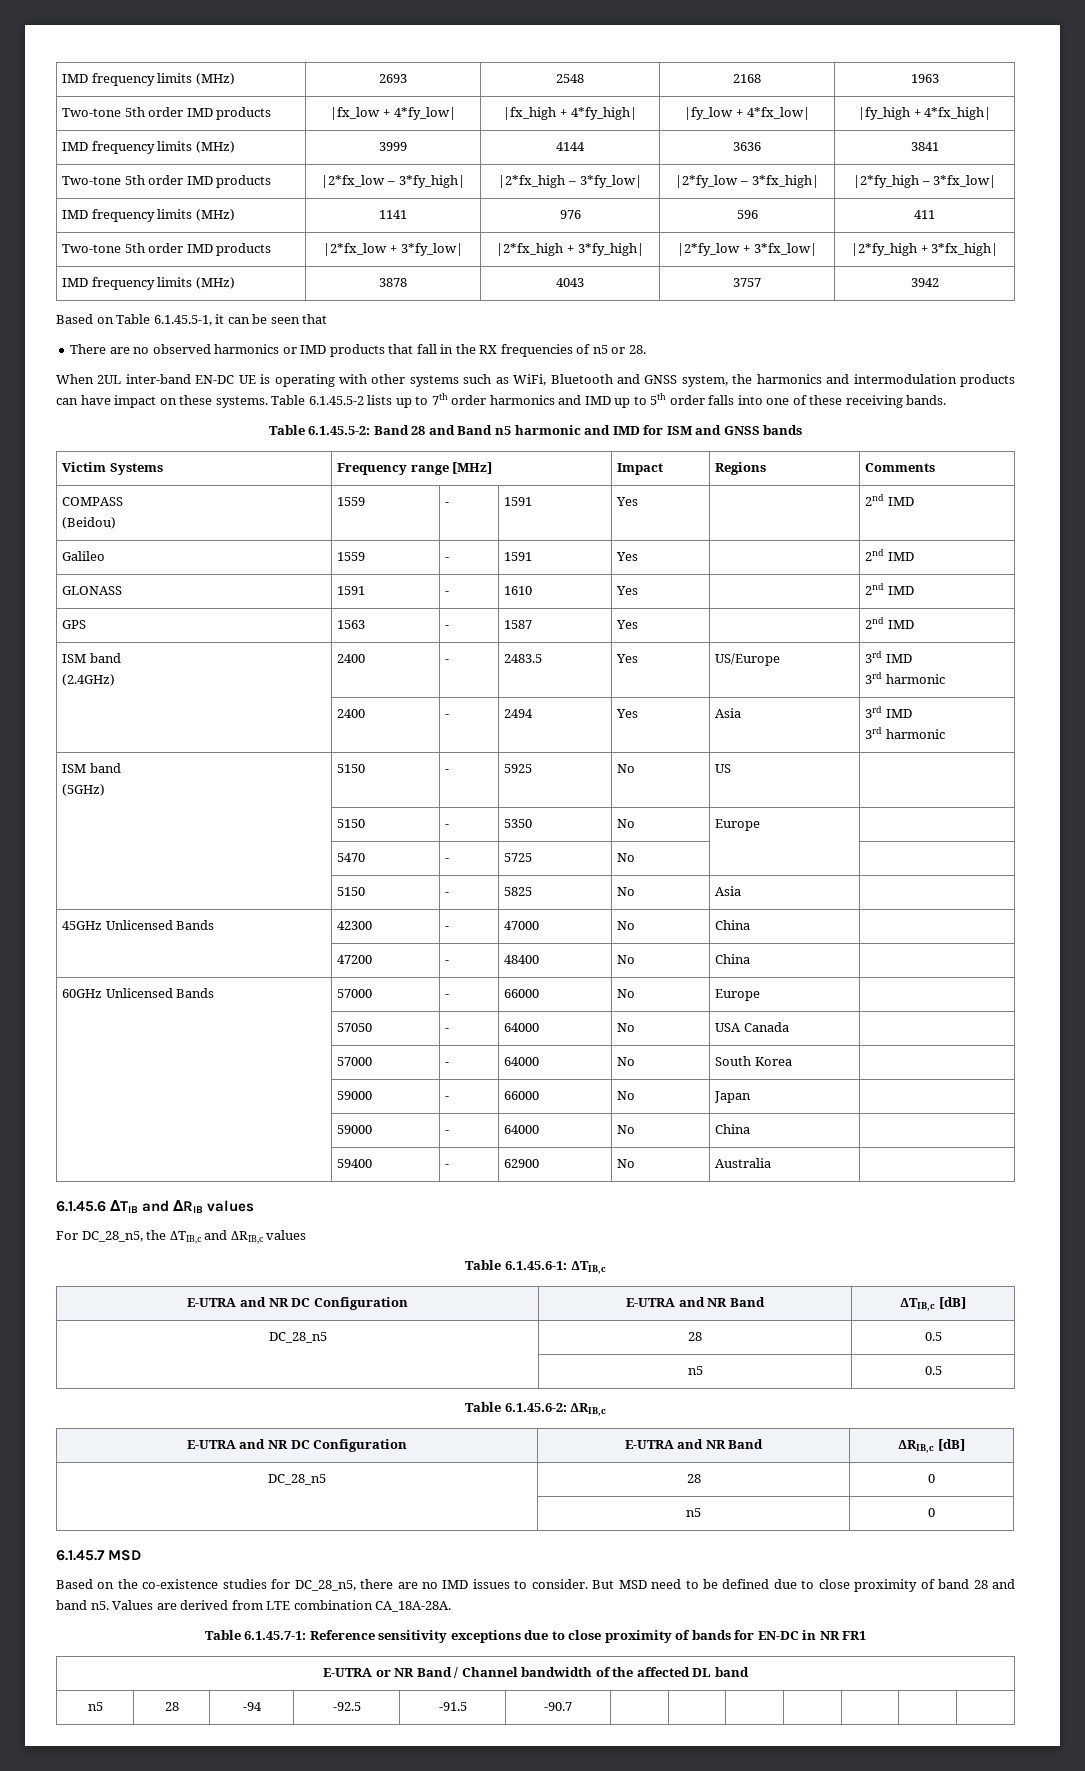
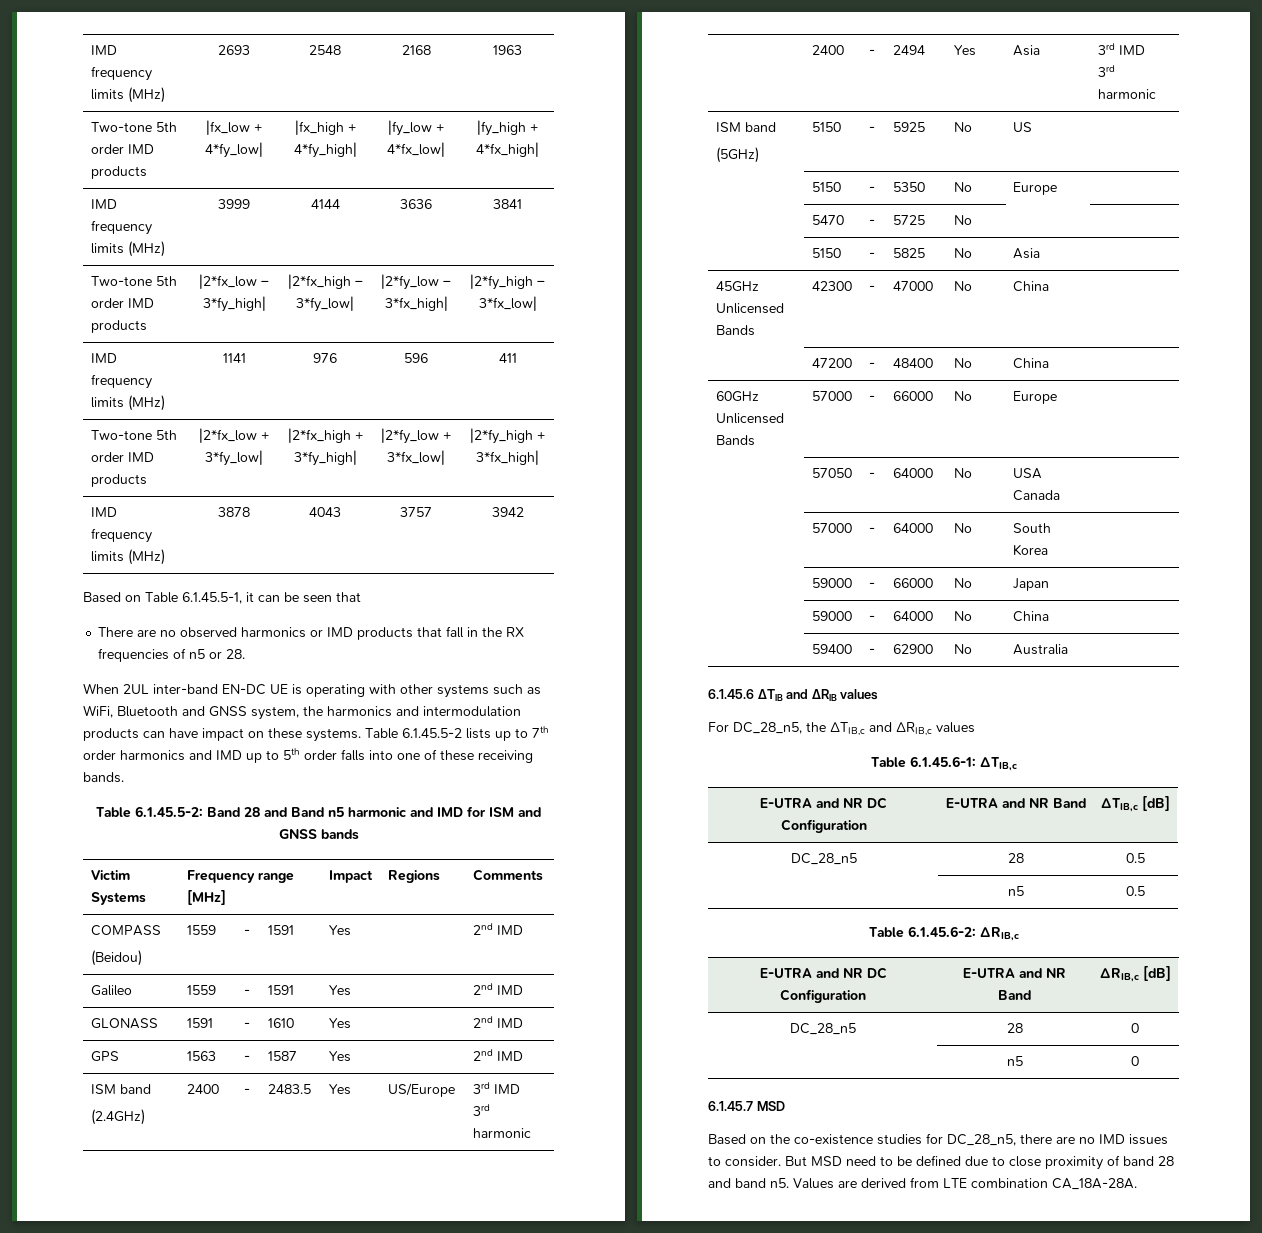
- Table 6.1.45.7-1: Reference sensitivity exceptions due to close proximity of bands for EN-DC in NR FR1
- E-UTRA or NR Band / Channel bandwidth of the affected DL band
- n5 | 28 | -94 | -92.5 | -91.5 | -90.7 | | | | | | |

